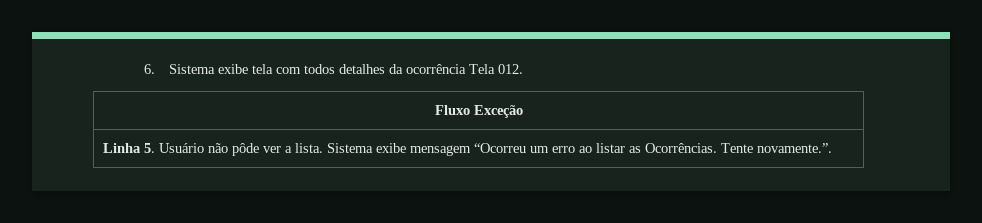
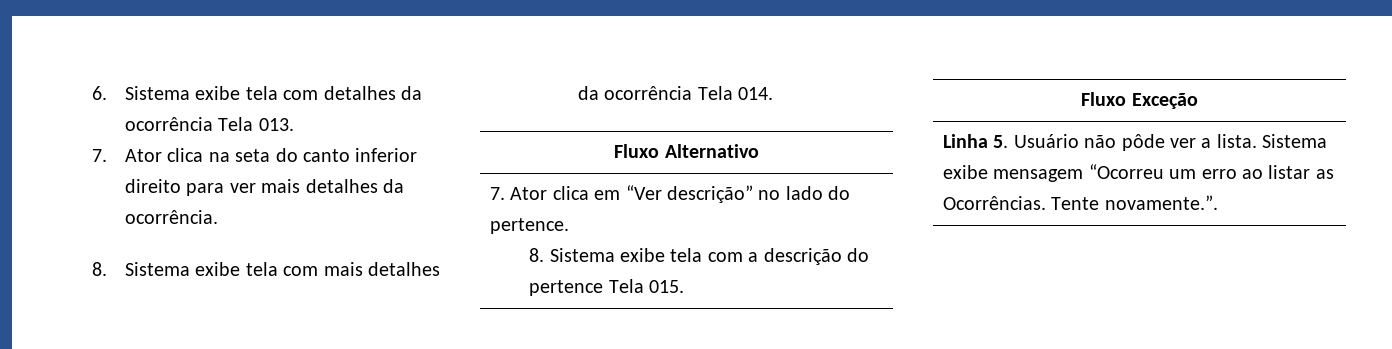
- 6. Sistema exibe tela com todos detalhes da ocorrência Tela 012.
+ 6. Sistema exibe tela com detalhes da ocorrência Tela 013.
+ 7. Ator clica na seta do canto inferior direito para ver mais detalhes da ocorrência.
+ 8. Sistema exibe tela com mais detalhes da ocorrência Tela 014.
+ Fluxo Alternativo
+ 7. Ator clica em “Ver descrição” no lado do pertence.
+ 8. Sistema exibe tela com a descrição do pertence Tela 015.

